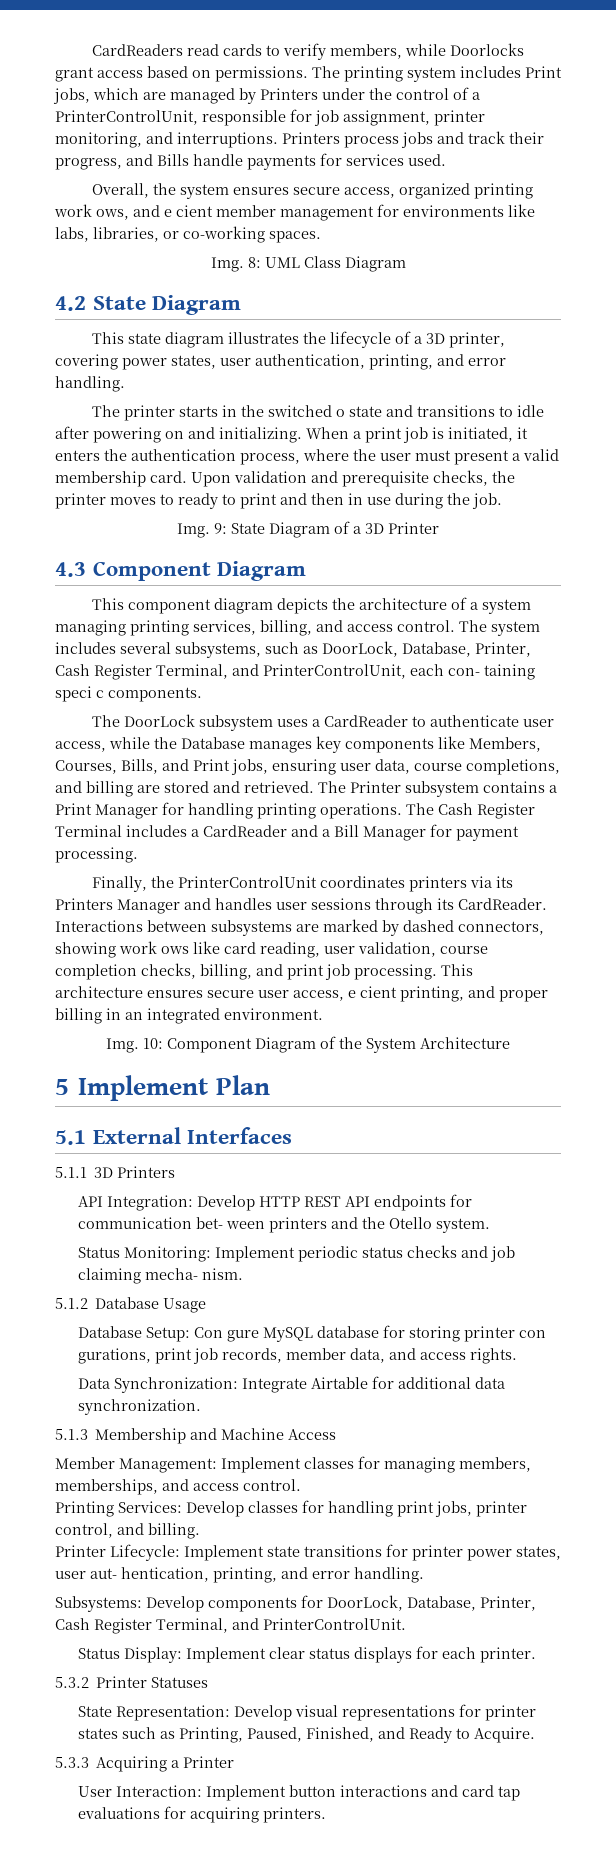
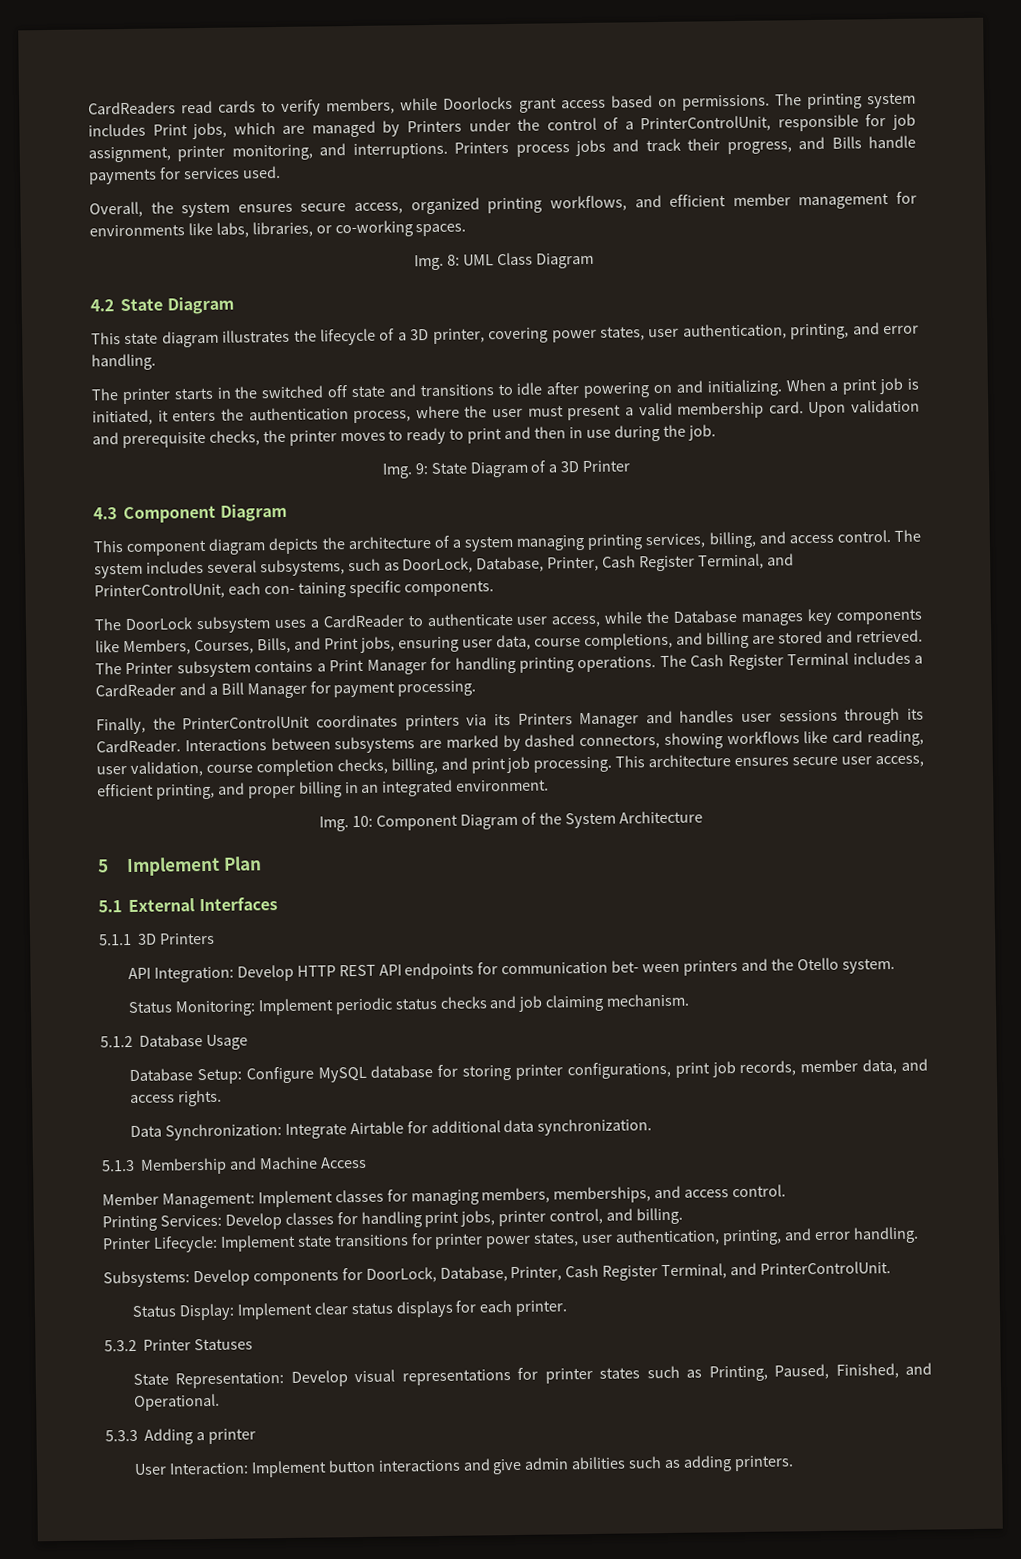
- Overall, the system ensures secure access, organized printing work ows, and e cient member management for environments like labs, libraries, or co-working spaces.
+ Overall, the system ensures secure access, organized printing workflows, and efficient member management for environments like labs, libraries, or co-working spaces.
- The printer starts in the switched o state and transitions to idle after powering on and initializing.
+ The printer starts in the switched off state and transitions to idle after powering on and initializing.
- The system includes several subsystems, such as DoorLock, Database, Printer, Cash Register Terminal, and PrinterControlUnit, each con- taining speci c components.
+ The system includes several subsystems, such as DoorLock, Database, Printer, Cash Register Terminal, and PrinterControlUnit, each con- taining specific components.
- Interactions between subsystems are marked by dashed connectors, showing work ows like card reading, user validation, course completion checks, billing, and print job processing.
+ Interactions between subsystems are marked by dashed connectors, showing workflows like card reading, user validation, course completion checks, billing, and print job processing.
- This architecture ensures secure user access, e cient printing, and proper billing in an integrated environment.
+ This architecture ensures secure user access, efficient printing, and proper billing in an integrated environment.
- Status Monitoring: Implement periodic status checks and job claiming mecha- nism.
+ Status Monitoring: Implement periodic status checks and job claiming mechanism.
- Database Setup: Con gure MySQL database for storing printer con gurations, print job records, member data, and access rights.
+ Database Setup: Configure MySQL database for storing printer configurations, print job records, member data, and access rights.
- Printer Lifecycle: Implement state transitions for printer power states, user aut- hentication, printing, and error handling.
+ Printer Lifecycle: Implement state transitions for printer power states, user authentication, printing, and error handling.
- State Representation: Develop visual representations for printer states such as Printing, Paused, Finished, and Ready to Acquire.
- 5.3.3 Acquiring a Printer
+ State Representation: Develop visual representations for printer states such as Printing, Paused, Finished, and Operational.
+ 5.3.3 Adding a printer
- User Interaction: Implement button interactions and card tap evaluations for acquiring printers.
+ User Interaction: Implement button interactions and give admin abilities such as adding printers.

